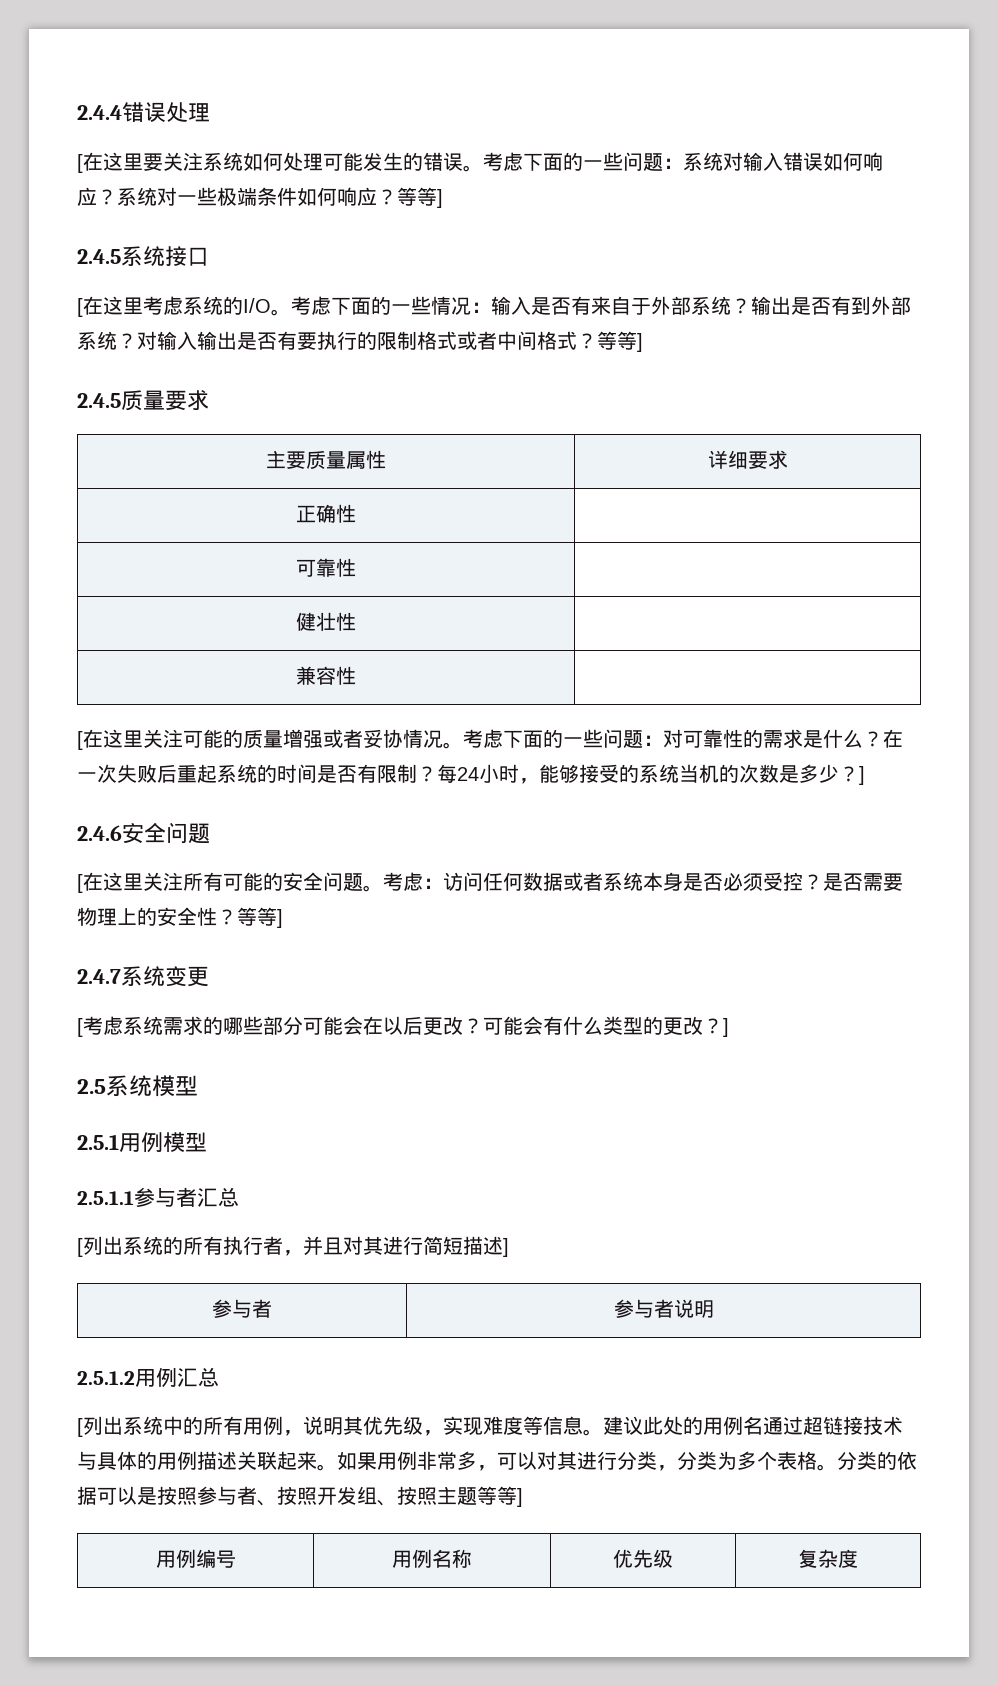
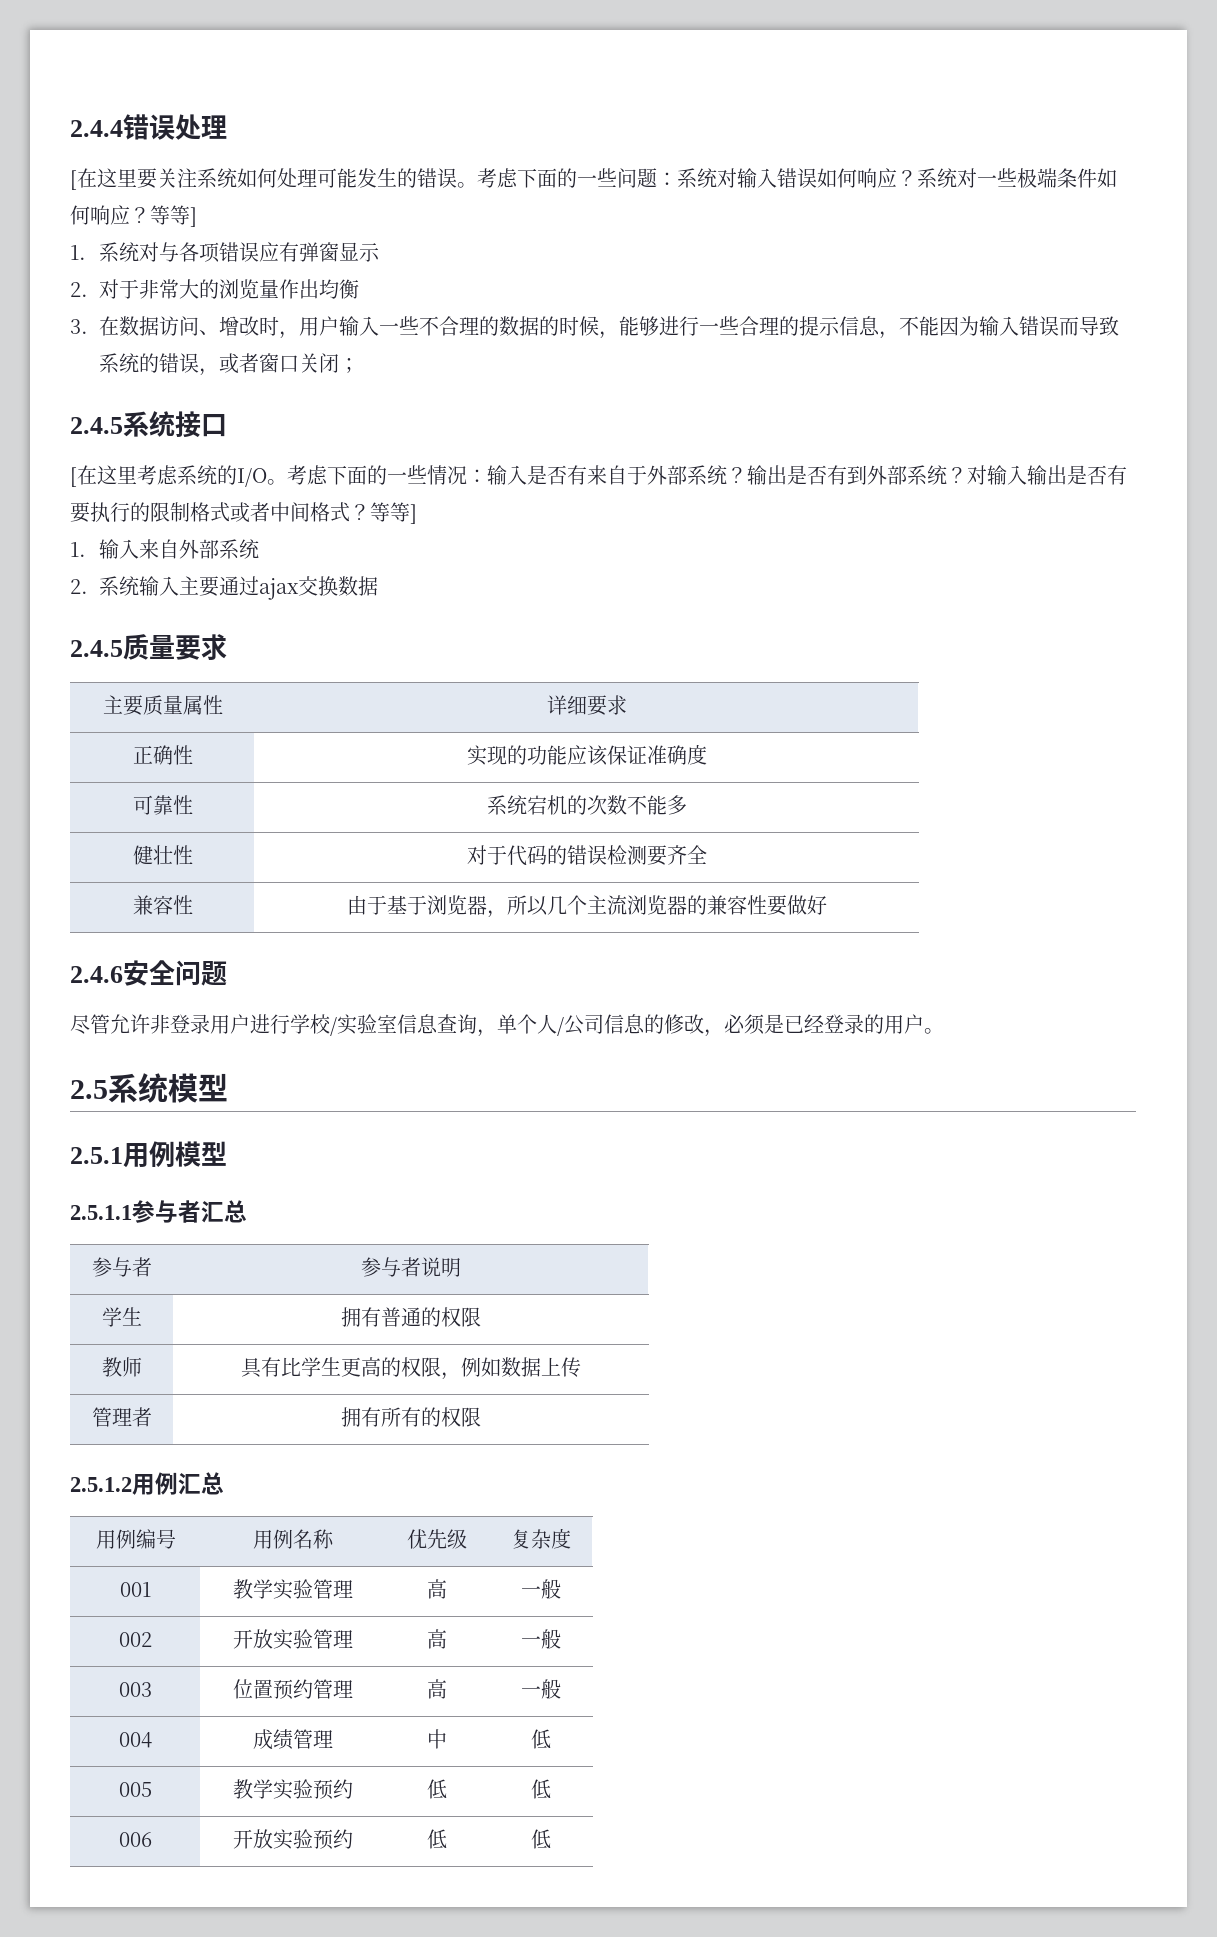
+ 1.系统对与各项错误应有弹窗显示
+ 2.对于非常大的浏览量作出均衡
+ 3.在数据访问、增改时，用户输入一些不合理的数据的时候，能够进行一些合理的提示信息，不能因为输入错误而导致系统的错误，或者窗口关闭；
+ 1.输入来自外部系统
+ 2.系统输入主要通过ajax交换数据
- 正确性 |
- 可靠性 |
- 健壮性 |
- 兼容性 |
- [在这里关注可能的质量增强或者妥协情况。考虑下面的一些问题：对可靠性的需求是什么？在一次失败后重起系统的时间是否有限制？每24小时，能够接受的系统当机的次数是多少？]
+ 正确性 | 实现的功能应该保证准确度
+ 可靠性 | 系统宕机的次数不能多
+ 健壮性 | 对于代码的错误检测要齐全
+ 兼容性 | 由于基于浏览器，所以几个主流浏览器的兼容性要做好
  2.4.6安全问题
- [在这里关注所有可能的安全问题。考虑：访问任何数据或者系统本身是否必须受控？是否需要物理上的安全性？等等]
- 2.4.7系统变更
- [考虑系统需求的哪些部分可能会在以后更改？可能会有什么类型的更改？]
+ 尽管允许非登录用户进行学校/实验室信息查询，单个人/公司信息的修改，必须是已经登录的用户。
- [列出系统的所有执行者，并且对其进行简短描述]
  参与者 | 参与者说明
+ 学生 | 拥有普通的权限
+ 教师 | 具有比学生更高的权限，例如数据上传
+ 管理者 | 拥有所有的权限
  2.5.1.2用例汇总
- [列出系统中的所有用例，说明其优先级，实现难度等信息。建议此处的用例名通过超链接技术与具体的用例描述关联起来。如果用例非常多，可以对其进行分类，分类为多个表格。分类的依据可以是按照参与者、按照开发组、按照主题等等]
+ 001 | 教学实验管理 | 高 | 一般
+ 002 | 开放实验管理 | 高 | 一般
+ 003 | 位置预约管理 | 高 | 一般
+ 004 | 成绩管理 | 中 | 低
+ 005 | 教学实验预约 | 低 | 低
+ 006 | 开放实验预约 | 低 | 低

